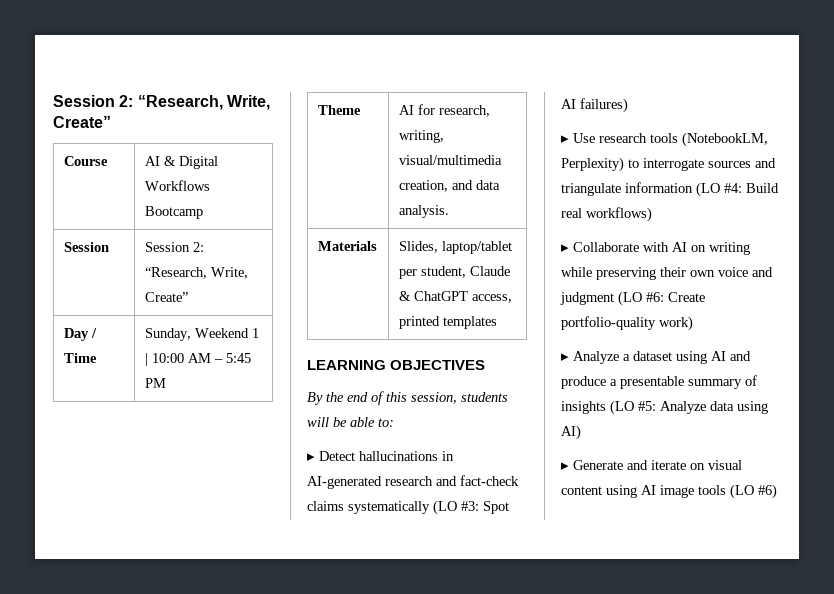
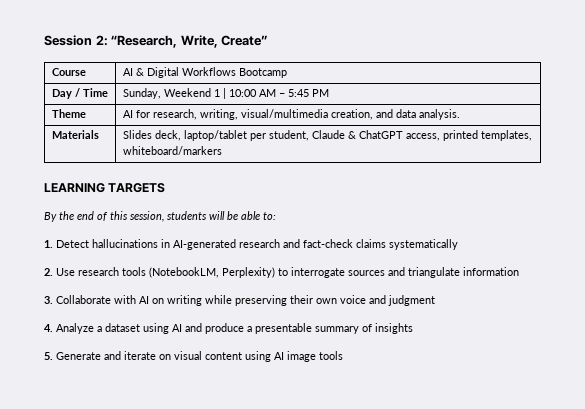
- Session | Session 2: “Research, Write, Create”
- Materials | Slides, laptop/tablet per student, Claude & ChatGPT access, printed templates
+ Materials | Slides deck, laptop/tablet per student, Claude & ChatGPT access, printed templates, whiteboard/markers
- LEARNING OBJECTIVES
+ LEARNING TARGETS
- ▸ Detect hallucinations in AI-generated research and fact-check claims systematically (LO #3: Spot AI failures)
- ▸ Use research tools (NotebookLM, Perplexity) to interrogate sources and triangulate information (LO #4: Build real workflows)
- ▸ Collaborate with AI on writing while preserving their own voice and judgment (LO #6: Create portfolio-quality work)
- ▸ Analyze a dataset using AI and produce a presentable summary of insights (LO #5: Analyze data using AI)
- ▸ Generate and iterate on visual content using AI image tools (LO #6)
+ 1. Detect hallucinations in AI-generated research and fact-check claims systematically
+ 2. Use research tools (NotebookLM, Perplexity) to interrogate sources and triangulate information
+ 3. Collaborate with AI on writing while preserving their own voice and judgment
+ 4. Analyze a dataset using AI and produce a presentable summary of insights
+ 5. Generate and iterate on visual content using AI image tools

